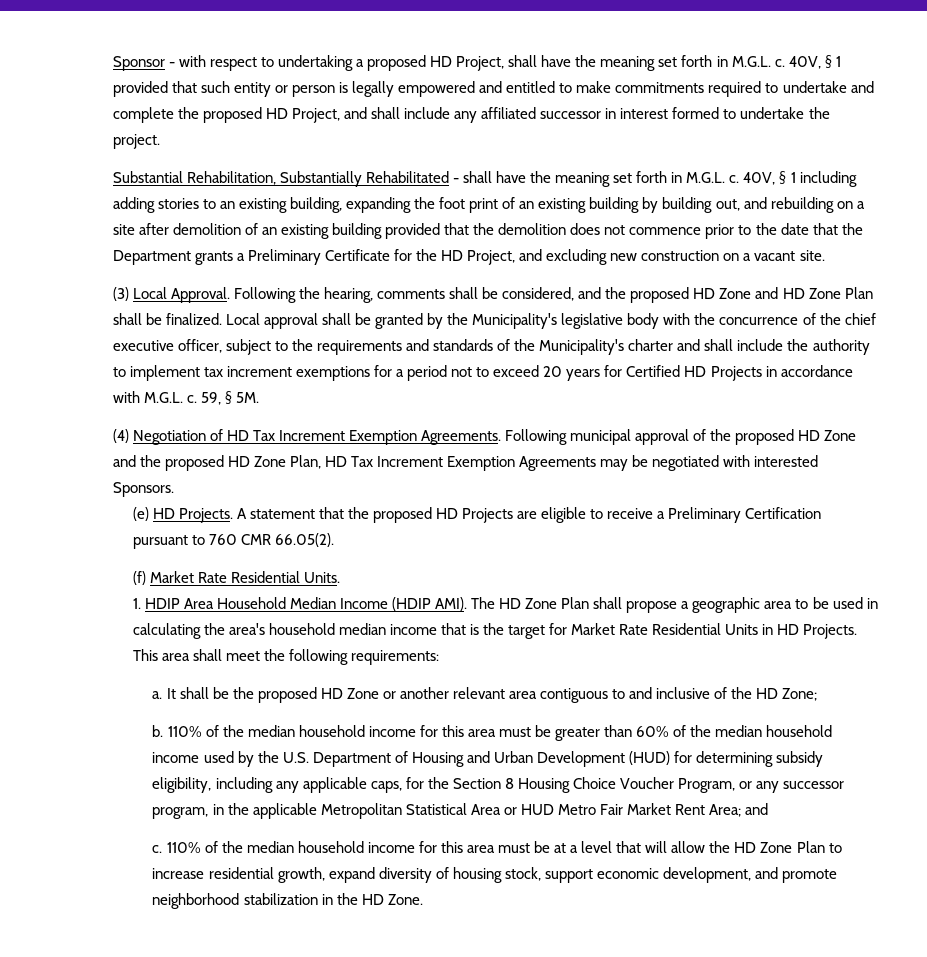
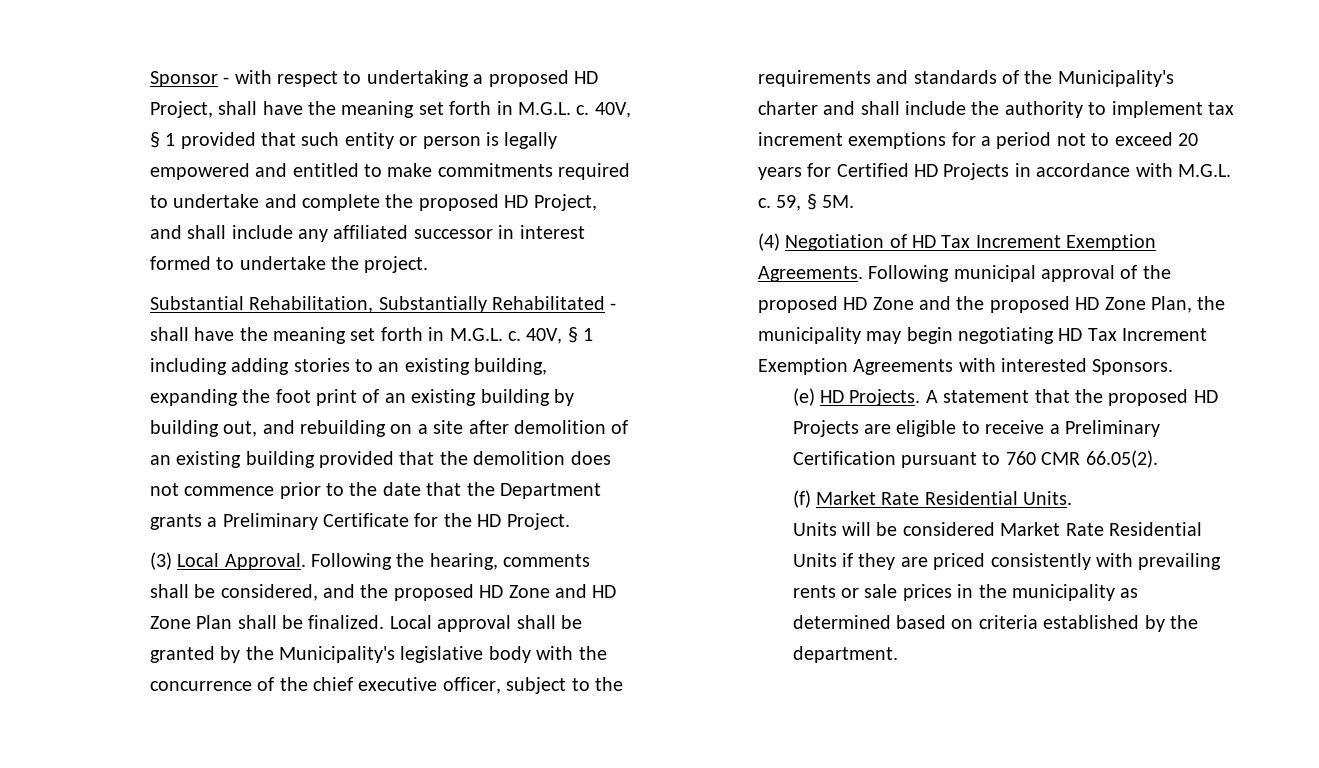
- 40V, § 1 including adding stories to an existing building, expanding the foot print of an existing building by building out, and rebuilding on a site after demolition of an existing building provided that the demolition does not commence prior to the date that the Department grants a Preliminary Certificate for the HD Project, and excluding new construction on a vacant site.
+ 40V, § 1 including adding stories to an existing building, expanding the foot print of an existing building by building out, and rebuilding on a site after demolition of an existing building provided that the demolition does not commence prior to the date that the Department grants a Preliminary Certificate for the HD Project.
- Following municipal approval of the proposed HD Zone and the proposed HD Zone Plan, HD Tax Increment Exemption Agreements may be negotiated with interested Sponsors.
+ Following municipal approval of the proposed HD Zone and the proposed HD Zone Plan, the municipality may begin negotiating HD Tax Increment Exemption Agreements with interested Sponsors.
- 1. HDIP Area Household Median Income (HDIP AMI). The HD Zone Plan shall propose a geographic area to be used in calculating the area's household median income that is the target for Market Rate Residential Units in HD Projects. This area shall meet the following requirements:
- a. It shall be the proposed HD Zone or another relevant area contiguous to and inclusive of the HD Zone;
- b. 110% of the median household income for this area must be greater than 60% of the median household income used by the U.S. Department of Housing and Urban Development (HUD) for determining subsidy eligibility, including any applicable caps, for the Section 8 Housing Choice Voucher Program, or any successor program, in the applicable Metropolitan Statistical Area or HUD Metro Fair Market Rent Area; and
- c. 110% of the median household income for this area must be at a level that will allow the HD Zone Plan to increase residential growth, expand diversity of housing stock, support economic development, and promote neighborhood stabilization in the HD Zone.
+ Units will be considered Market Rate Residential Units if they are priced consistently with prevailing rents or sale prices in the municipality as determined based on criteria established by the department.

